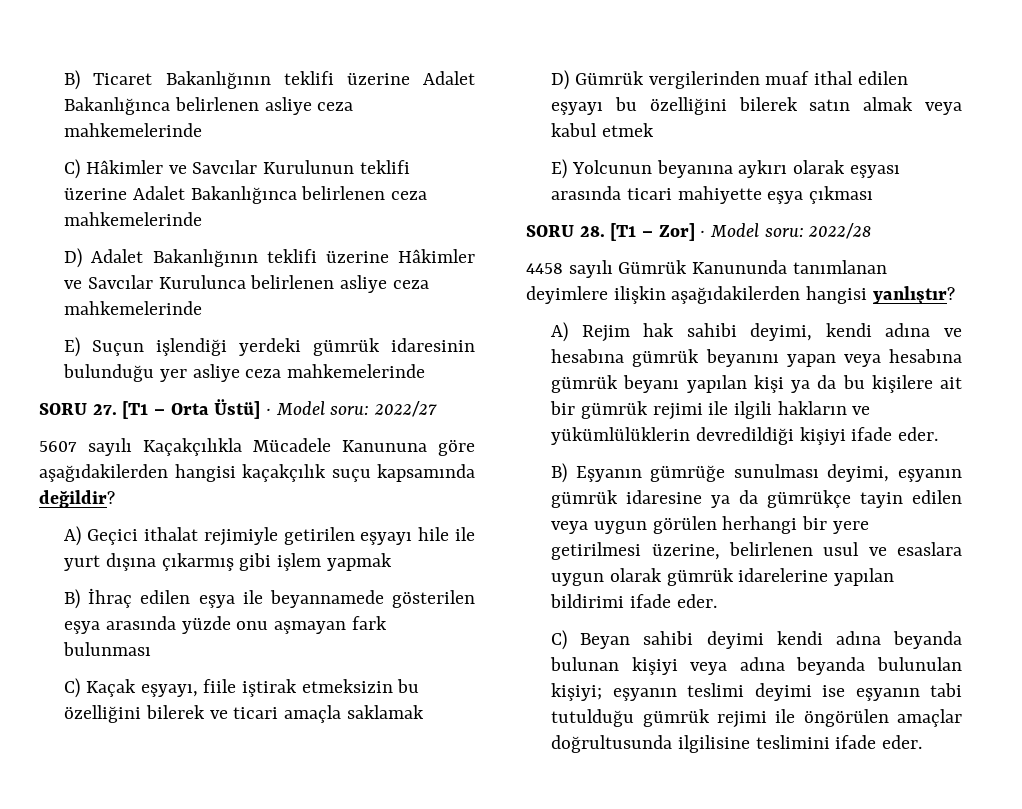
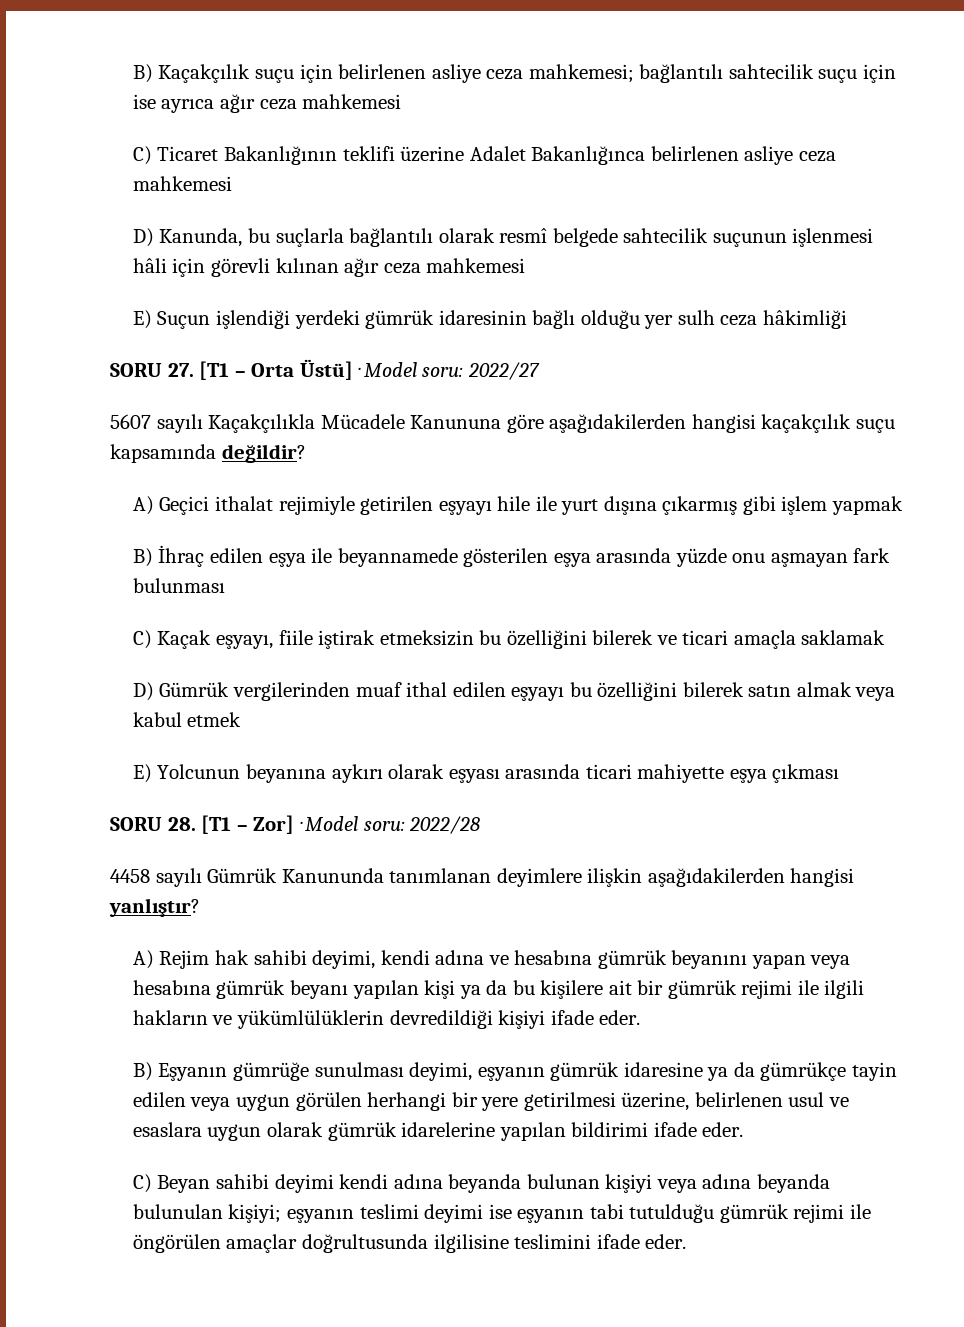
- B) Ticaret Bakanlığının teklifi üzerine Adalet Bakanlığınca belirlenen asliye ceza mahkemelerinde
- C) Hâkimler ve Savcılar Kurulunun teklifi üzerine Adalet Bakanlığınca belirlenen ceza mahkemelerinde
- D) Adalet Bakanlığının teklifi üzerine Hâkimler ve Savcılar Kurulunca belirlenen asliye ceza mahkemelerinde
+ B) Kaçakçılık suçu için belirlenen asliye ceza mahkemesi; bağlantılı sahtecilik suçu için ise ayrıca ağır ceza mahkemesi
+ C) Ticaret Bakanlığının teklifi üzerine Adalet Bakanlığınca belirlenen asliye ceza mahkemesi
+ D) Kanunda, bu suçlarla bağlantılı olarak resmî belgede sahtecilik suçunun işlenmesi hâli için görevli kılınan ağır ceza mahkemesi
- E) Suçun işlendiği yerdeki gümrük idaresinin bulunduğu yer asliye ceza mahkemelerinde
+ E) Suçun işlendiği yerdeki gümrük idaresinin bağlı olduğu yer sulh ceza hâkimliği

